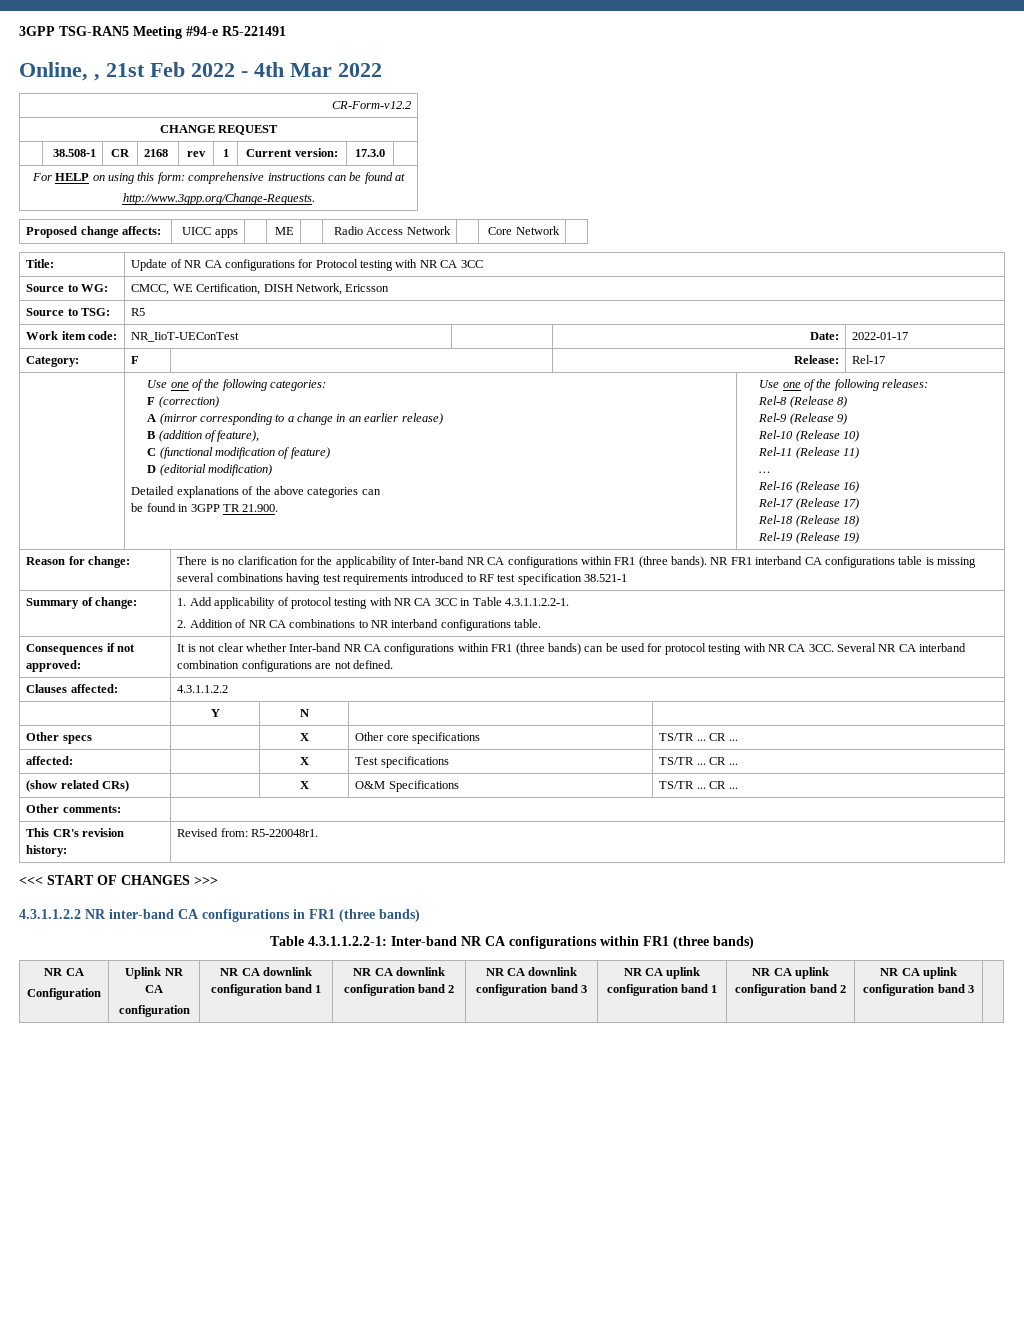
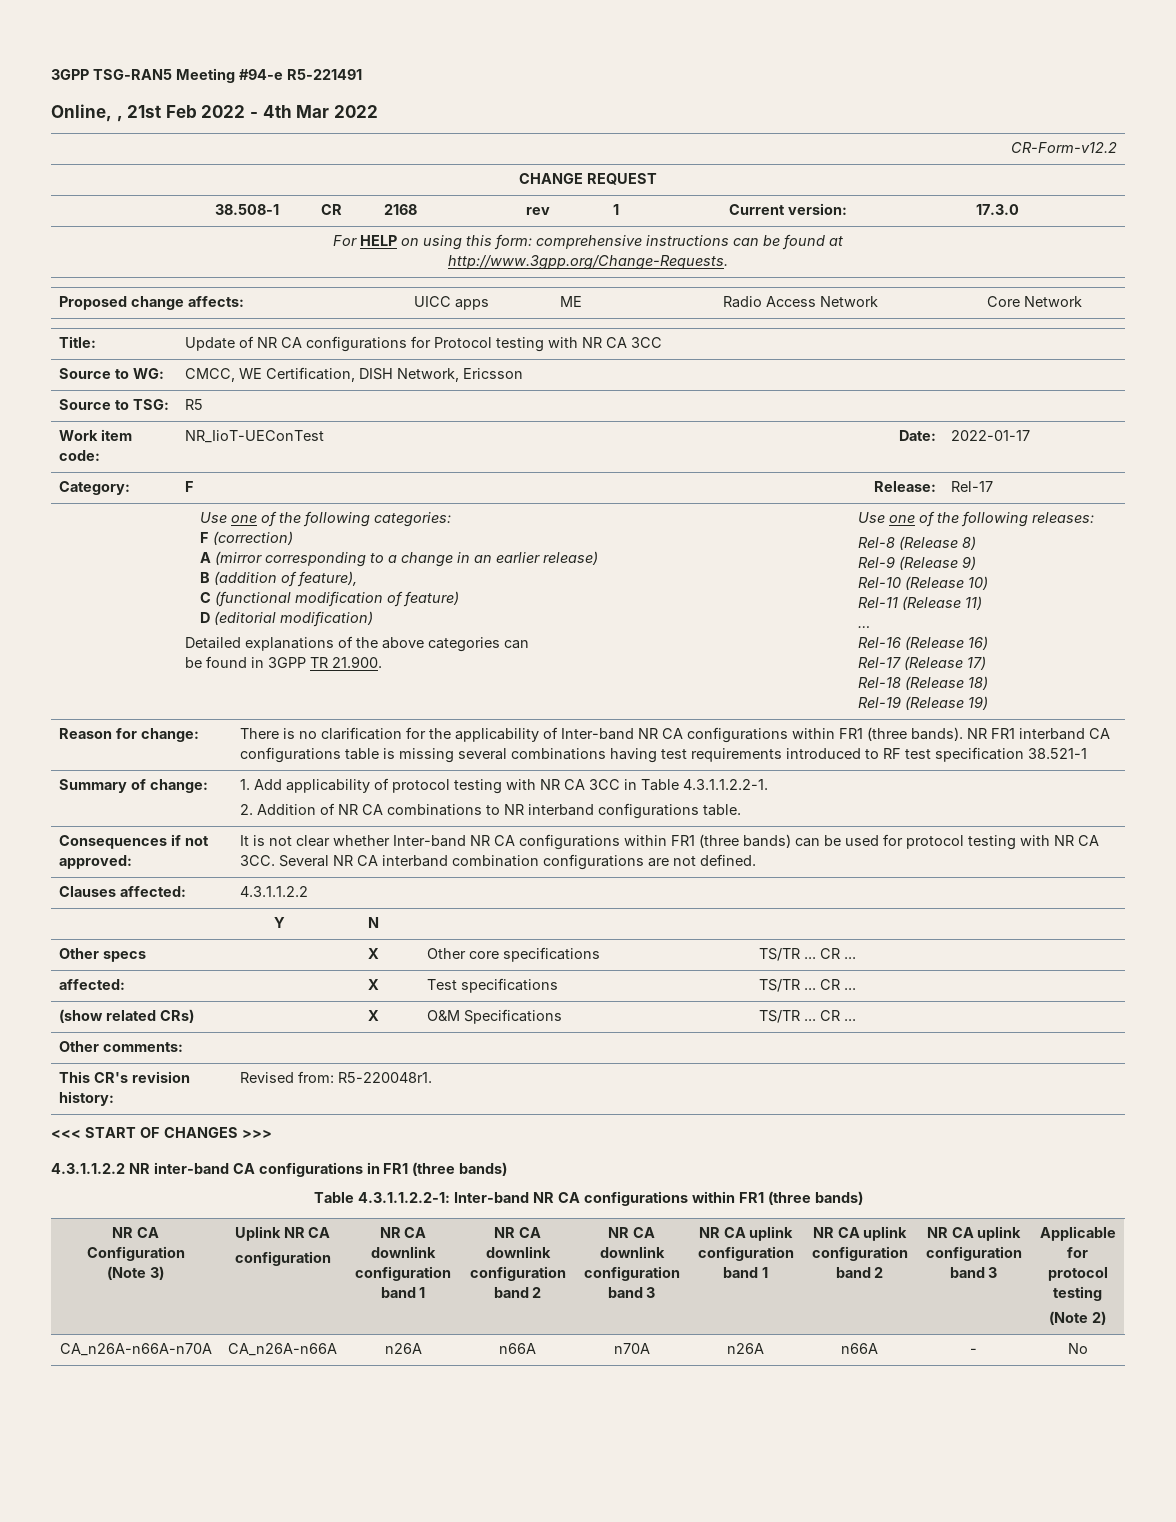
+ (Note 3)
+ Applicable for protocol testing
+ (Note 2)
+ CA_n26A-n66A-n70A | CA_n26A-n66A | n26A | n66A | n70A | n26A | n66A | - | No

